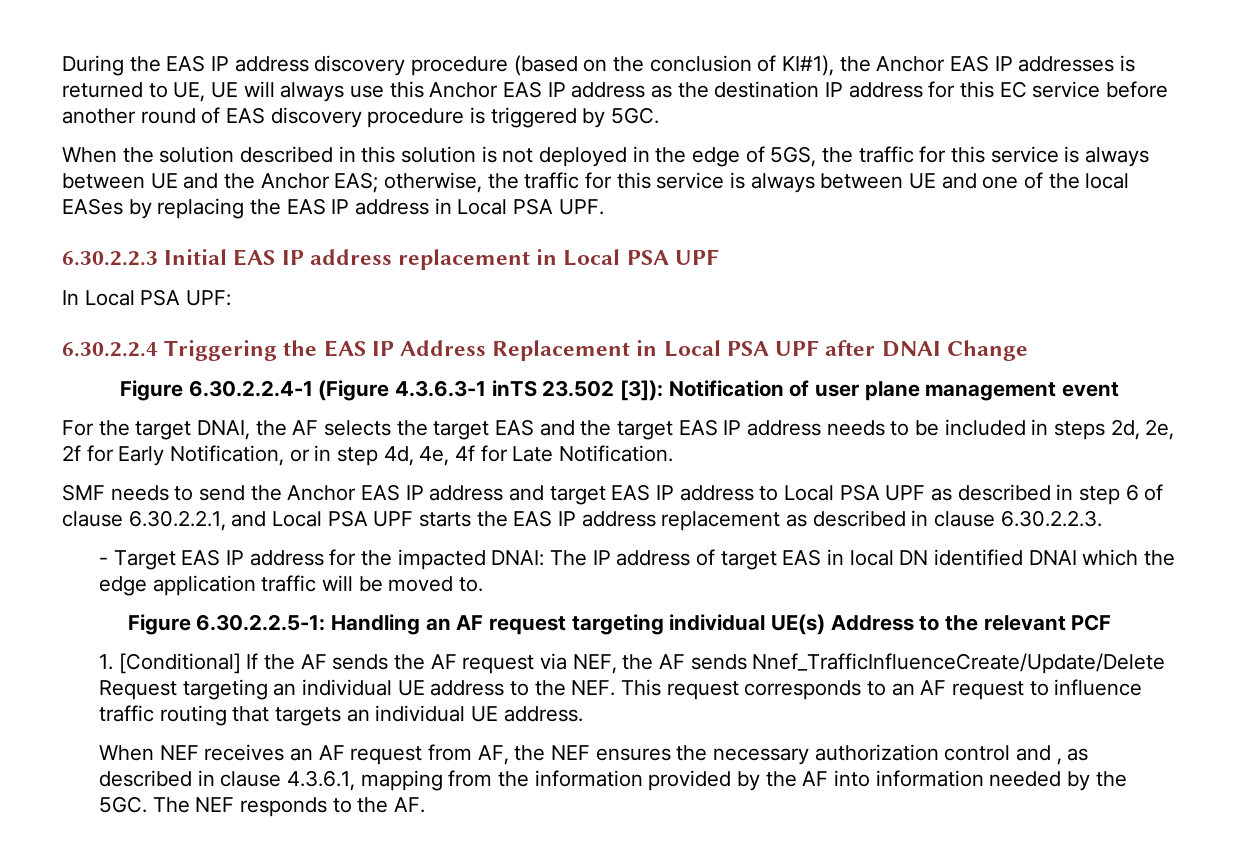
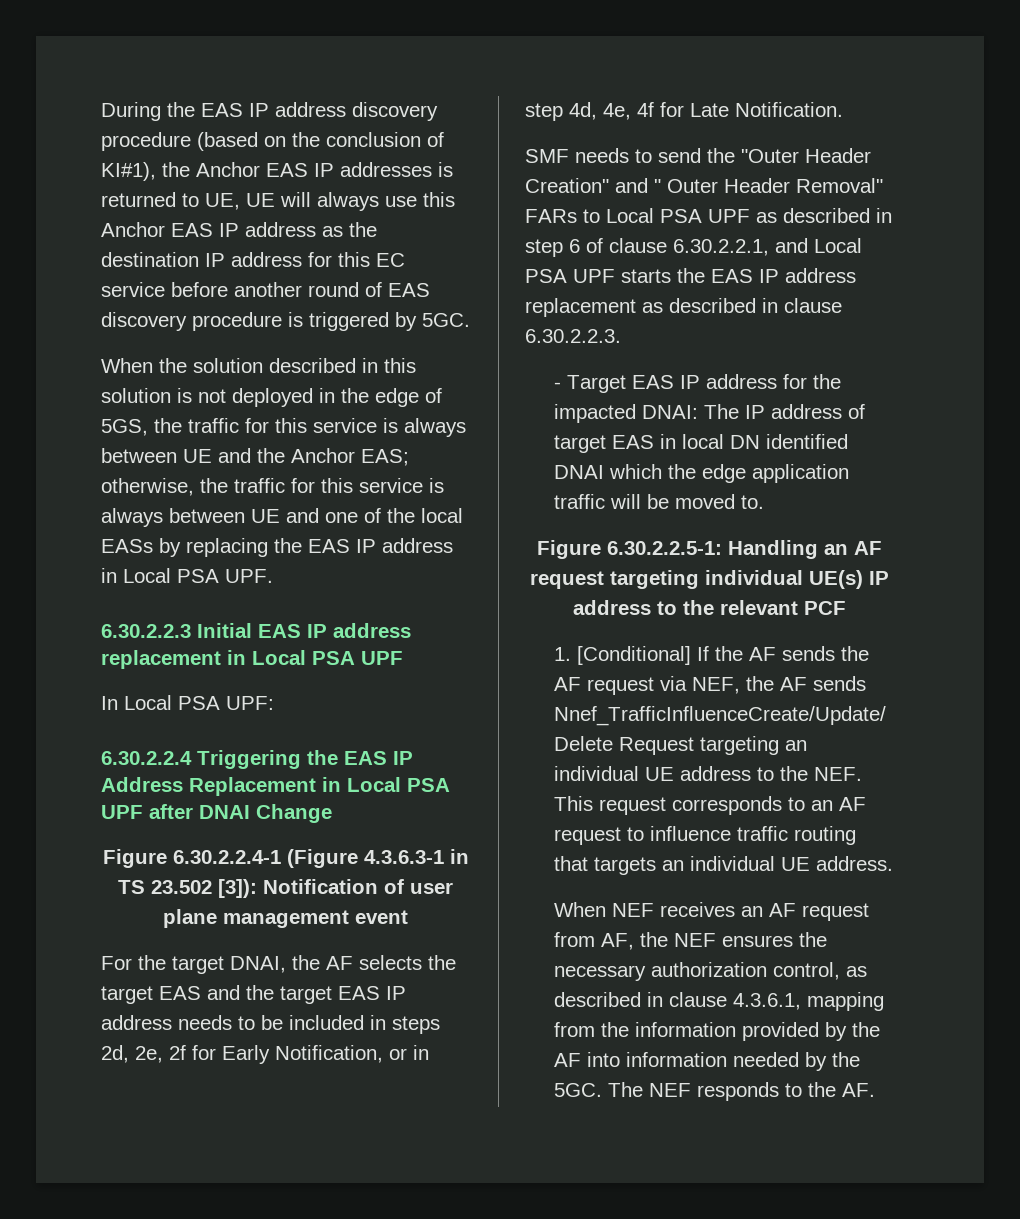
- When the solution described in this solution is not deployed in the edge of 5GS, the traffic for this service is always between UE and the Anchor EAS; otherwise, the traffic for this service is always between UE and one of the local EASes by replacing the EAS IP address in Local PSA UPF.
+ When the solution described in this solution is not deployed in the edge of 5GS, the traffic for this service is always between UE and the Anchor EAS; otherwise, the traffic for this service is always between UE and one of the local EASs by replacing the EAS IP address in Local PSA UPF.
- Figure 6.30.2.2.4-1 (Figure 4.3.6.3-1 inTS 23.502 [3]): Notification of user plane management event
+ Figure 6.30.2.2.4-1 (Figure 4.3.6.3-1 in TS 23.502 [3]): Notification of user plane management event
- SMF needs to send the Anchor EAS IP address and target EAS IP address to Local PSA UPF as described in step 6 of clause 6.30.2.2.1, and Local PSA UPF starts the EAS IP address replacement as described in clause 6.30.2.2.3.
+ SMF needs to send the "Outer Header Creation" and " Outer Header Removal" FARs to Local PSA UPF as described in step 6 of clause 6.30.2.2.1, and Local PSA UPF starts the EAS IP address replacement as described in clause 6.30.2.2.3.
- Figure 6.30.2.2.5-1: Handling an AF request targeting individual UE(s) Address to the relevant PCF
+ Figure 6.30.2.2.5-1: Handling an AF request targeting individual UE(s) IP address to the relevant PCF
- When NEF receives an AF request from AF, the NEF ensures the necessary authorization control and , as described in clause 4.3.6.1, mapping from the information provided by the AF into information needed by the 5GC.
+ When NEF receives an AF request from AF, the NEF ensures the necessary authorization control, as described in clause 4.3.6.1, mapping from the information provided by the AF into information needed by the 5GC.

